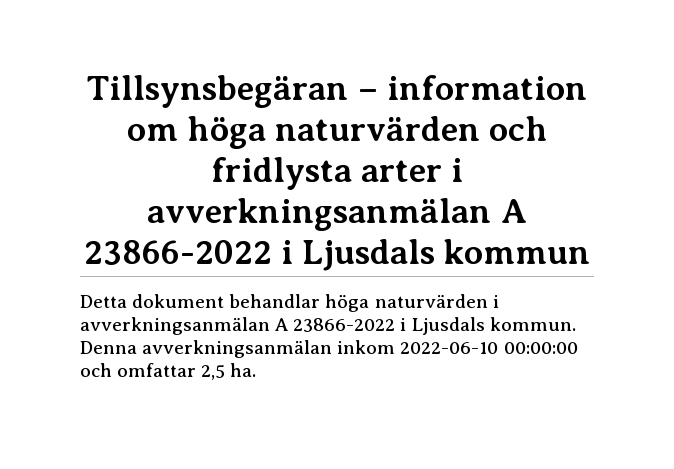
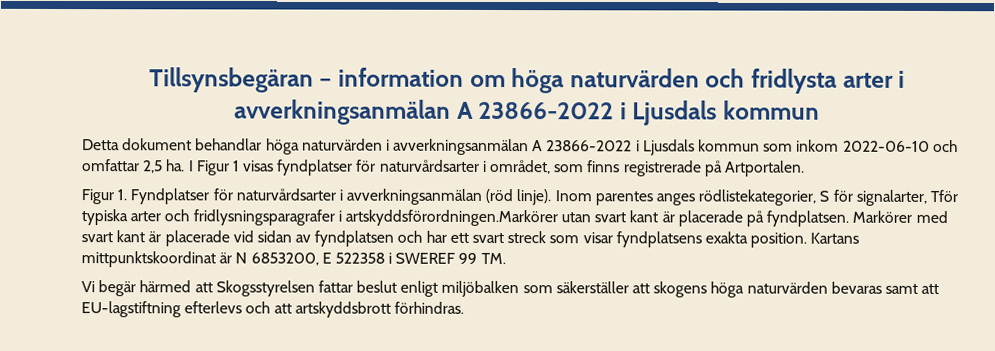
- Detta dokument behandlar höga naturvärden i avverkningsanmälan A 23866-2022 i Ljusdals kommun. Denna avverkningsanmälan inkom 2022-06-10 00:00:00 och omfattar 2,5 ha.
+ Detta dokument behandlar höga naturvärden i avverkningsanmälan A 23866-2022 i Ljusdals kommun som inkom 2022-06-10 och omfattar 2,5 ha.
+ I Figur 1 visas fyndplatser för naturvårdsarter i området, som finns registrerade på Artportalen.
+ Figur 1. Fyndplatser för naturvårdsarter i avverkningsanmälan (röd linje). Inom parentes anges rödlistekategorier, S för signalarter, Tför typiska arter och fridlysningsparagrafer i artskyddsförordningen.Markörer utan svart kant är placerade på fyndplatsen. Markörer med svart kant är placerade vid sidan av fyndplatsen och har ett svart streck som visar fyndplatsens exakta position. Kartans mittpunktskoordinat är N 6853200, E 522358 i SWEREF 99 TM.
+ Vi begär härmed att Skogsstyrelsen fattar beslut enligt miljöbalken som säkerställer att skogens höga naturvärden bevaras samt att EU-lagstiftning efterlevs och att artskyddsbrott förhindras.

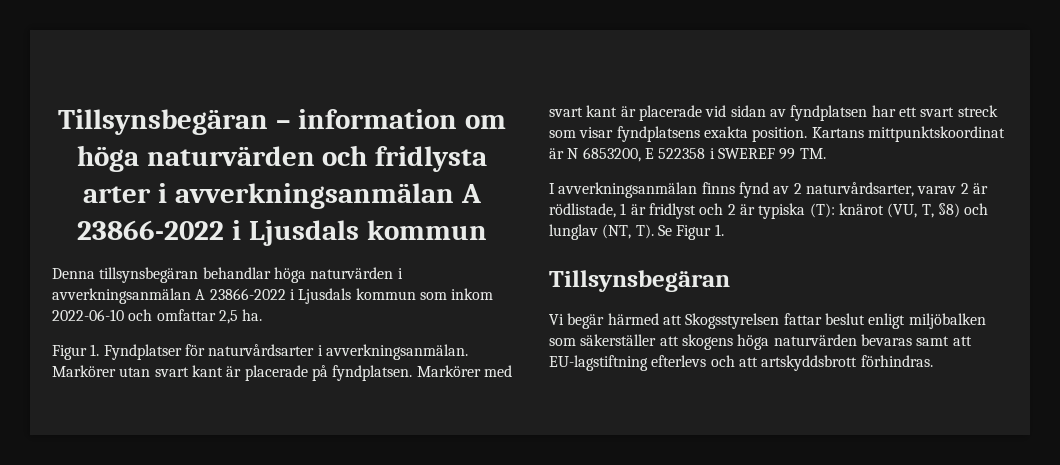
- Detta dokument behandlar höga naturvärden i avverkningsanmälan A 23866-2022 i Ljusdals kommun som inkom 2022-06-10 och omfattar 2,5 ha. I Figur 1 visas fyndplatser för naturvårdsarter i området, som finns registrerade på Artportalen.
+ Denna tillsynsbegäran behandlar höga naturvärden i avverkningsanmälan A 23866-2022 i Ljusdals kommun som inkom 2022-06-10 och omfattar 2,5 ha.
- Figur 1. Fyndplatser för naturvårdsarter i avverkningsanmälan (röd linje). Inom parentes anges rödlistekategorier, S för signalarter, Tför typiska arter och fridlysningsparagrafer i artskyddsförordningen.Markörer utan svart kant är placerade på fyndplatsen.
+ Figur 1. Fyndplatser för naturvårdsarter i avverkningsanmälan. Markörer utan svart kant är placerade på fyndplatsen.
- Markörer med svart kant är placerade vid sidan av fyndplatsen och har ett svart streck som visar fyndplatsens exakta position.
+ Markörer med svart kant är placerade vid sidan av fyndplatsen har ett svart streck som visar fyndplatsens exakta position.
+ I avverkningsanmälan finns fynd av 2 naturvårdsarter, varav 2 är rödlistade, 1 är fridlyst och 2 är typiska (T): knärot (VU, T, §8) och lunglav (NT, T). Se Figur 1.
+ Tillsynsbegäran

